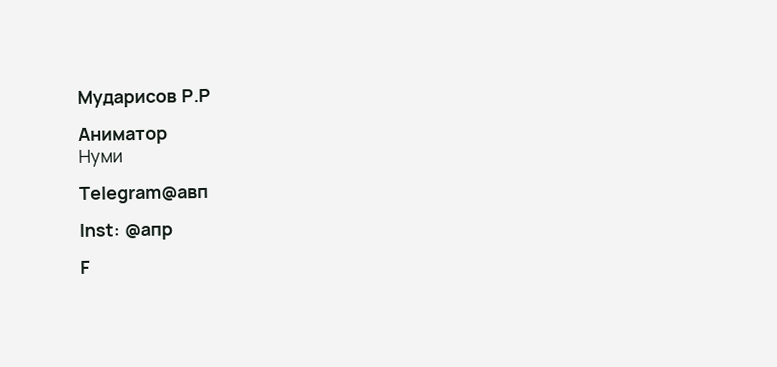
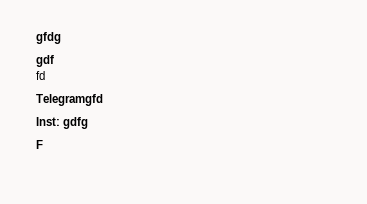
- Мударисов Р.Р
- Аниматор
- Нуми
- Telegram@авп
+ gfdg
+ gdf
+ fd
+ Telegramgfd
- Inst: @апр
+ Inst: gdfg

